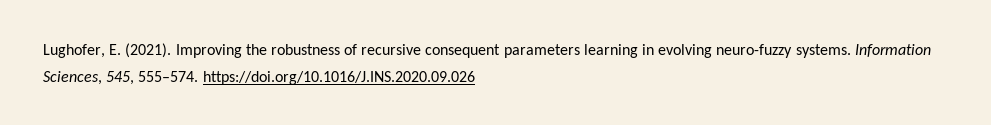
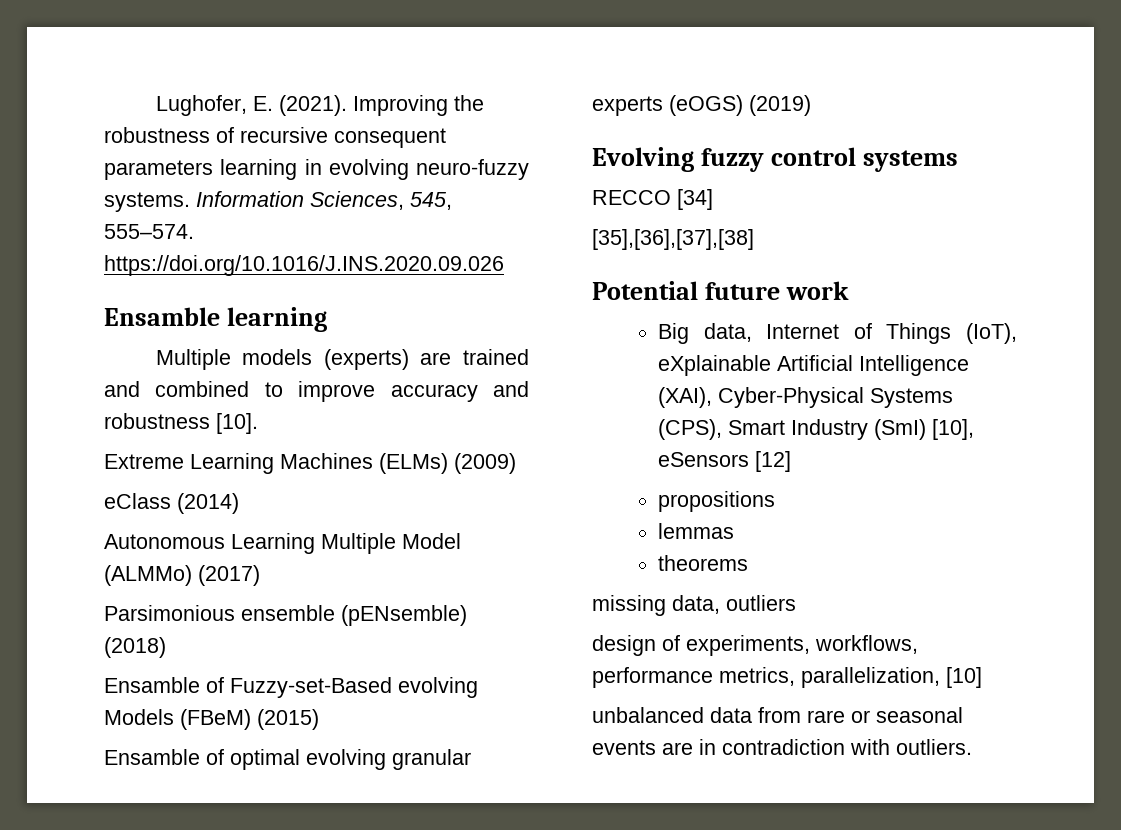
+ Ensamble learning
+ Multiple models (experts) are trained and combined to improve accuracy and robustness [10].
+ Extreme Learning Machines (ELMs) (2009)
+ eClass (2014)
+ Autonomous Learning Multiple Model (ALMMo) (2017)
+ Parsimonious ensemble (pENsemble) (2018)
+ Ensamble of Fuzzy-set-Based evolving Models (FBeM) (2015)
+ Ensamble of optimal evolving granular experts (eOGS) (2019)
+ Evolving fuzzy control systems
+ RECCO [34]
+ [35],[36],[37],[38]
+ Potential future work
+ Big data, Internet of Things (IoT), eXplainable Artificial Intelligence (XAI), Cyber-Physical Systems (CPS), Smart Industry (SmI) [10], eSensors [12]
+ propositions
+ lemmas
+ theorems
+ missing data, outliers
+ design of experiments, workflows, performance metrics, parallelization, [10]
+ unbalanced data from rare or seasonal events are in contradiction with outliers.

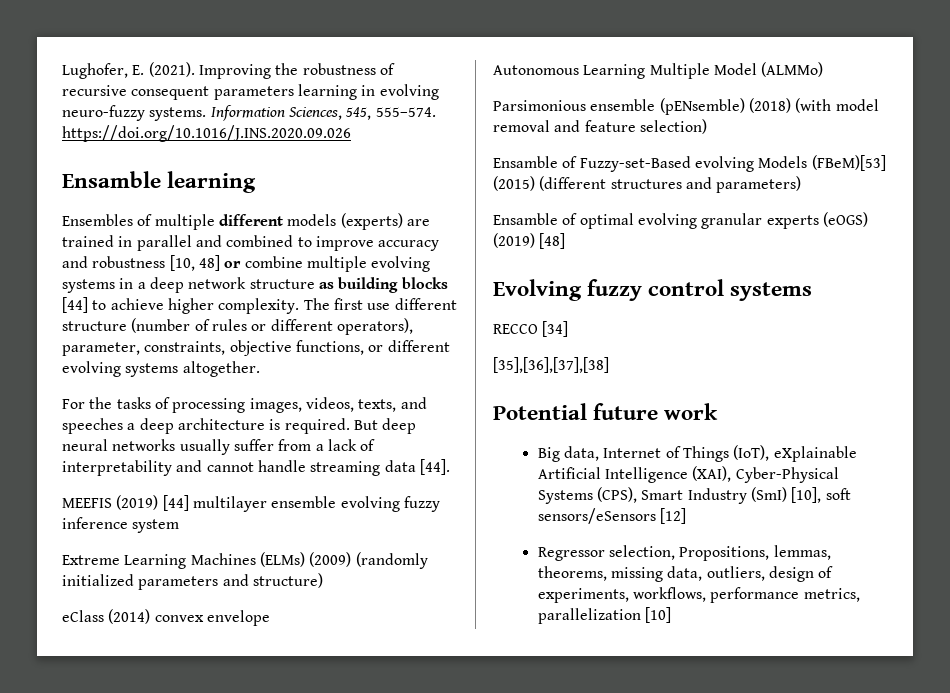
- Multiple models (experts) are trained and combined to improve accuracy and robustness [10].
+ Ensembles of multiple different models (experts) are trained in parallel and combined to improve accuracy and robustness [10, 48] or combine multiple evolving systems in a deep network structure as building blocks [44] to achieve higher complexity. The first use different structure (number of rules or different operators), parameter, constraints, objective functions, or different evolving systems altogether.
+ For the tasks of processing images, videos, texts, and speeches a deep architecture is required. But deep neural networks usually suffer from a lack of interpretability and cannot handle streaming data [44].
+ MEEFIS (2019) [44] multilayer ensemble evolving fuzzy inference system
- Extreme Learning Machines (ELMs) (2009)
+ Extreme Learning Machines (ELMs) (2009) (randomly initialized parameters and structure)
- eClass (2014)
+ eClass (2014) convex envelope
- Autonomous Learning Multiple Model (ALMMo) (2017)
+ Autonomous Learning Multiple Model (ALMMo)
- Parsimonious ensemble (pENsemble) (2018)
+ Parsimonious ensemble (pENsemble) (2018) (with model removal and feature selection)
- Ensamble of Fuzzy-set-Based evolving Models (FBeM) (2015)
+ Ensamble of Fuzzy-set-Based evolving Models (FBeM)[53] (2015) (different structures and parameters)
- Ensamble of optimal evolving granular experts (eOGS) (2019)
+ Ensamble of optimal evolving granular experts (eOGS) (2019) [48]
- Big data, Internet of Things (IoT), eXplainable Artificial Intelligence (XAI), Cyber-Physical Systems (CPS), Smart Industry (SmI) [10], eSensors [12]
+ Big data, Internet of Things (IoT), eXplainable Artificial Intelligence (XAI), Cyber-Physical Systems (CPS), Smart Industry (SmI) [10], soft sensors/eSensors [12]
- propositions
- lemmas
- theorems
- missing data, outliers
- design of experiments, workflows, performance metrics, parallelization, [10]
+ Regressor selection, Propositions, lemmas, theorems, missing data, outliers, design of experiments, workflows, performance metrics, parallelization [10]
- unbalanced data from rare or seasonal events are in contradiction with outliers.

